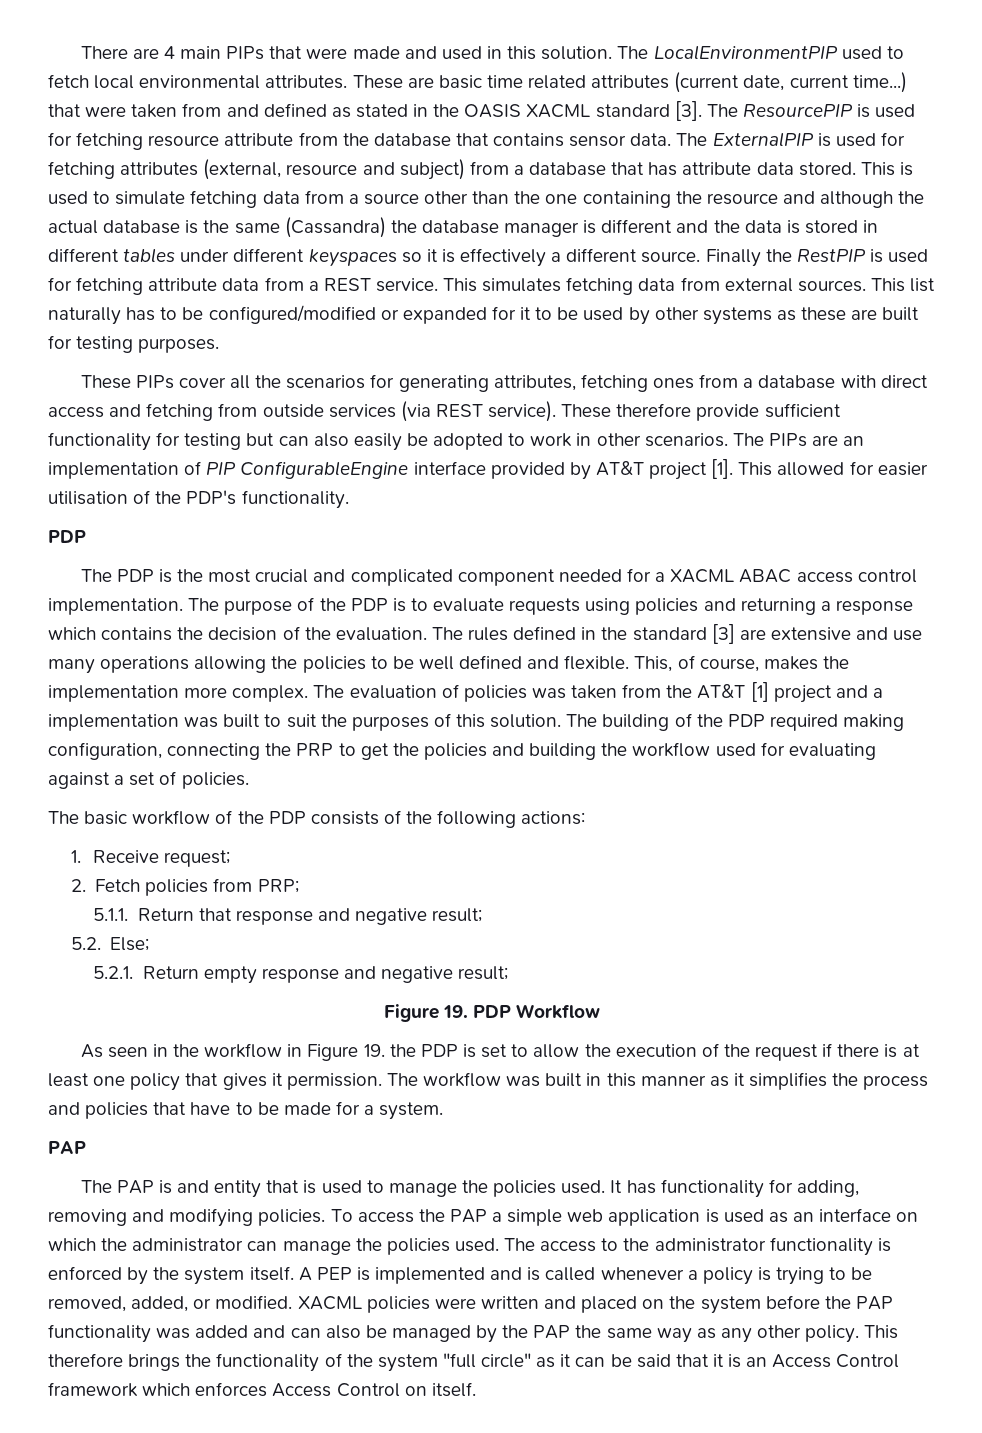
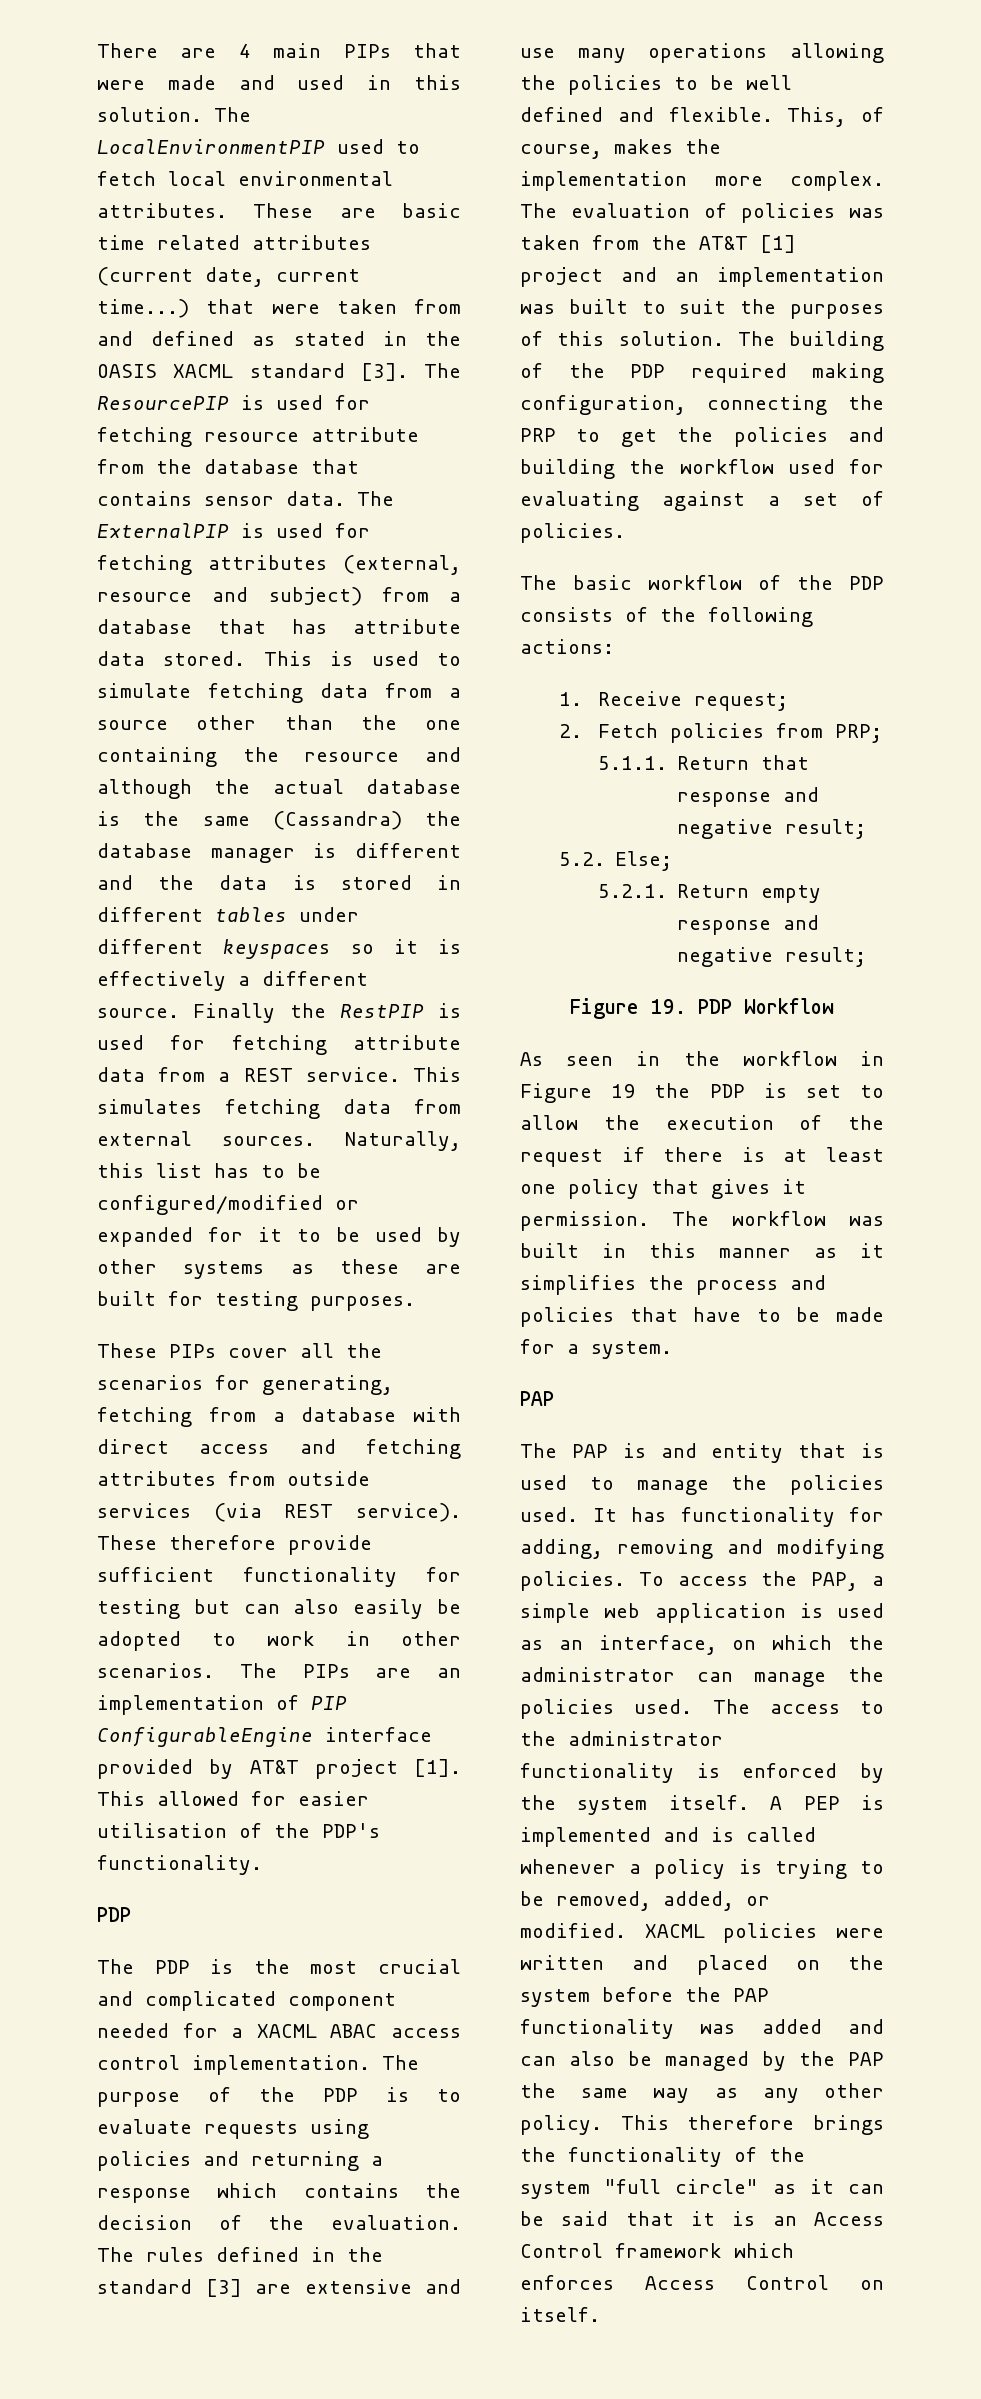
- This list naturally has to be configured/modified or expanded for it to be used by other systems as these are built for testing purposes.
+ Naturally, this list has to be configured/modified or expanded for it to be used by other systems as these are built for testing purposes.
- These PIPs cover all the scenarios for generating attributes, fetching ones from a database with direct access and fetching from outside services (via REST service).
+ These PIPs cover all the scenarios for generating, fetching from a database with direct access and fetching attributes from outside services (via REST service).
- The evaluation of policies was taken from the AT&T [1] project and a implementation was built to suit the purposes of this solution.
+ The evaluation of policies was taken from the AT&T [1] project and an implementation was built to suit the purposes of this solution.
- As seen in the workflow in Figure 19. the PDP is set to allow the execution of the request if there is at least one policy that gives it permission.
+ As seen in the workflow in Figure 19 the PDP is set to allow the execution of the request if there is at least one policy that gives it permission.
- To access the PAP a simple web application is used as an interface on which the administrator can manage the policies used.
+ To access the PAP, a simple web application is used as an interface, on which the administrator can manage the policies used.

